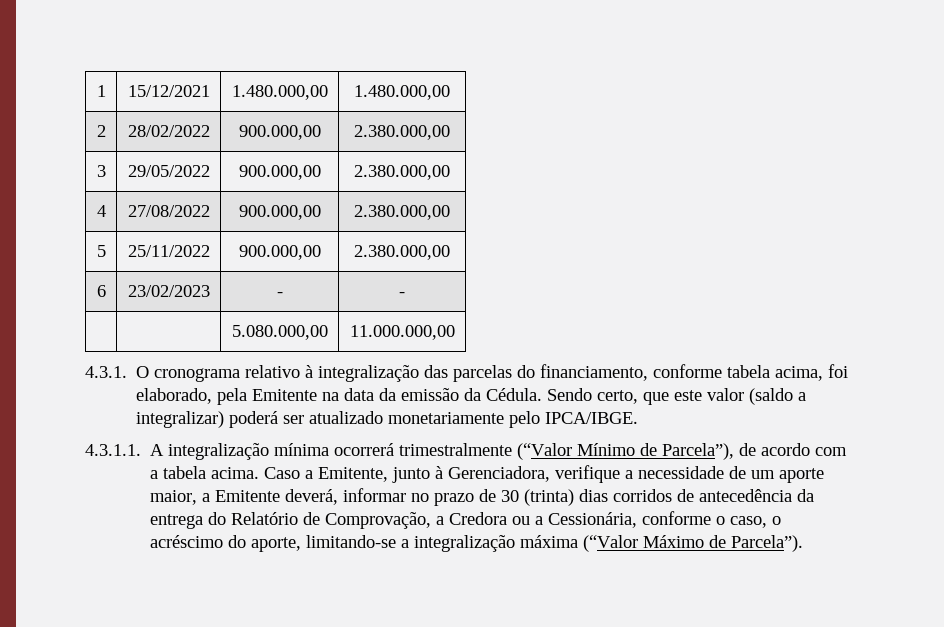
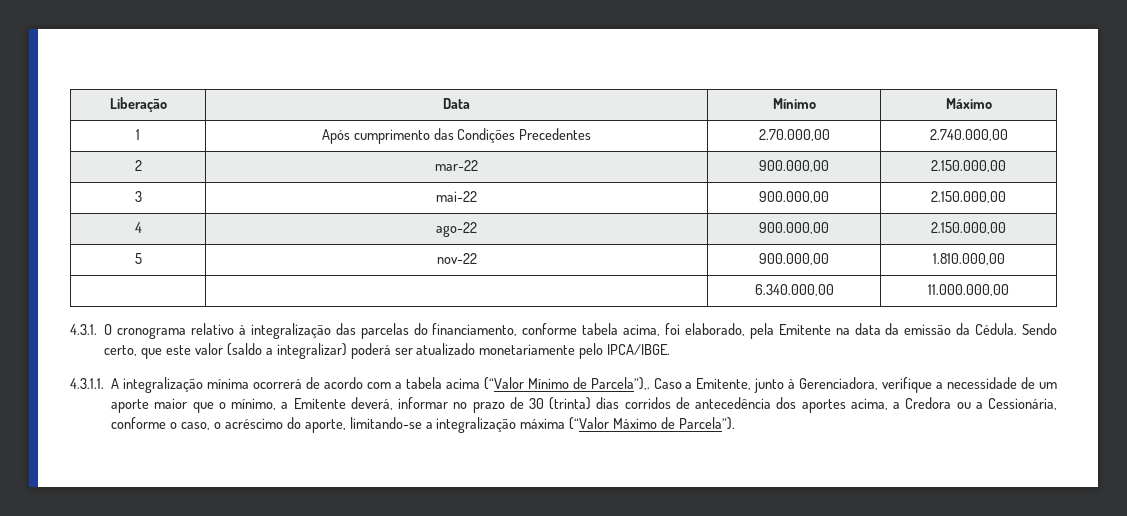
- 1 | 15/12/2021 | 1.480.000,00 | 1.480.000,00
+ Liberação | Data | Mínimo | Máximo
+ 1 | Após cumprimento das Condições Precedentes | 2.70.000,00 | 2.740.000,00
- 2 | 28/02/2022 | 900.000,00 | 2.380.000,00
+ 2 | mar-22 | 900.000,00 | 2.150.000,00
- 3 | 29/05/2022 | 900.000,00 | 2.380.000,00
+ 3 | mai-22 | 900.000,00 | 2.150.000,00
- 4 | 27/08/2022 | 900.000,00 | 2.380.000,00
+ 4 | ago-22 | 900.000,00 | 2.150.000,00
- 5 | 25/11/2022 | 900.000,00 | 2.380.000,00
- 6 | 23/02/2023 | - | -
- | | 5.080.000,00 | 11.000.000,00
+ 5 | nov-22 | 900.000,00 | 1.810.000,00
+ | | 6.340.000,00 | 11.000.000,00
- 4.3.1.1. A integralização mínima ocorrerá trimestralmente (“Valor Mínimo de Parcela”), de acordo com a tabela acima.
+ 4.3.1.1. A integralização mínima ocorrerá de acordo com a tabela acima (“Valor Mínimo de Parcela”),.
- Caso a Emitente, junto à Gerenciadora, verifique a necessidade de um aporte maior, a Emitente deverá, informar no prazo de 30 (trinta) dias corridos de antecedência da entrega do Relatório de Comprovação, a Credora ou a Cessionária, conforme o caso, o acréscimo do aporte, limitando-se a integralização máxima (“Valor Máximo de Parcela”).
+ Caso a Emitente, junto à Gerenciadora, verifique a necessidade de um aporte maior que o mínimo, a Emitente deverá, informar no prazo de 30 (trinta) dias corridos de antecedência dos aportes acima, a Credora ou a Cessionária, conforme o caso, o acréscimo do aporte, limitando-se a integralização máxima (“Valor Máximo de Parcela”).

